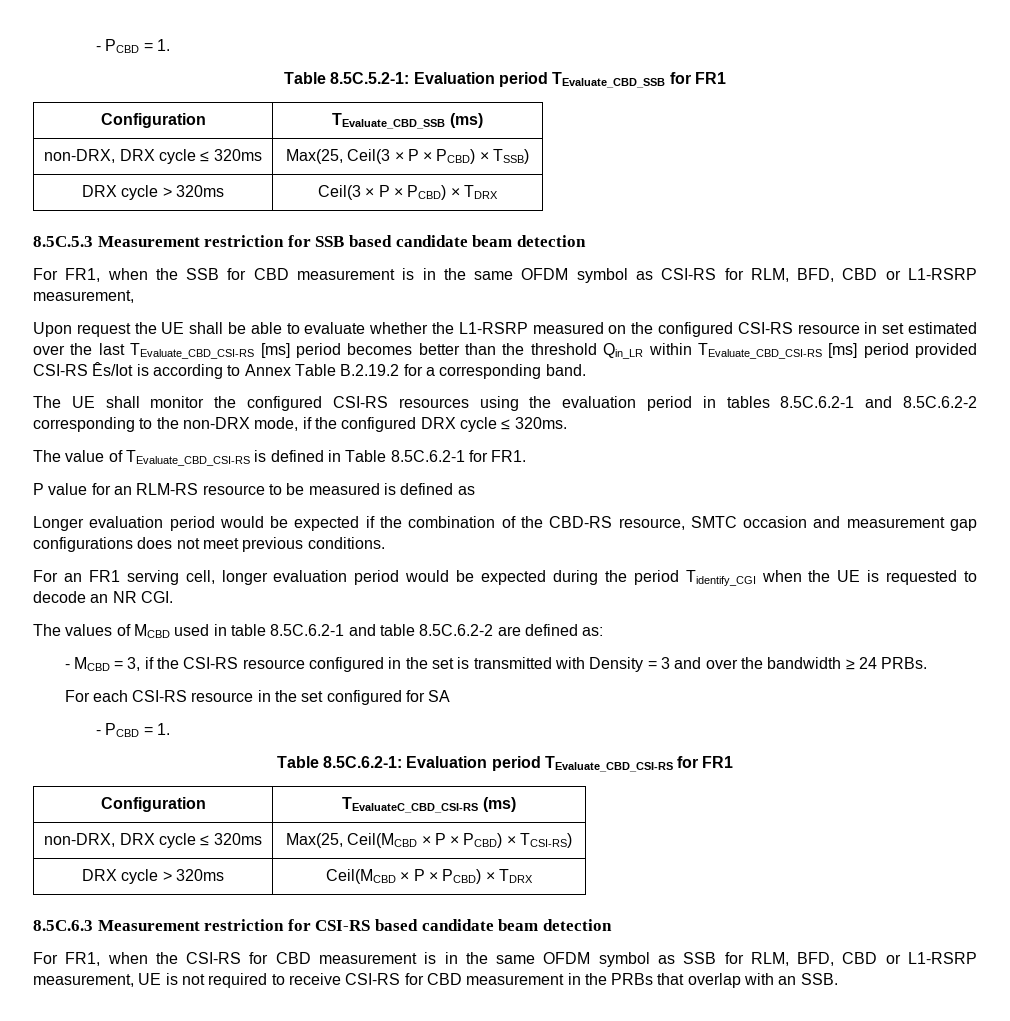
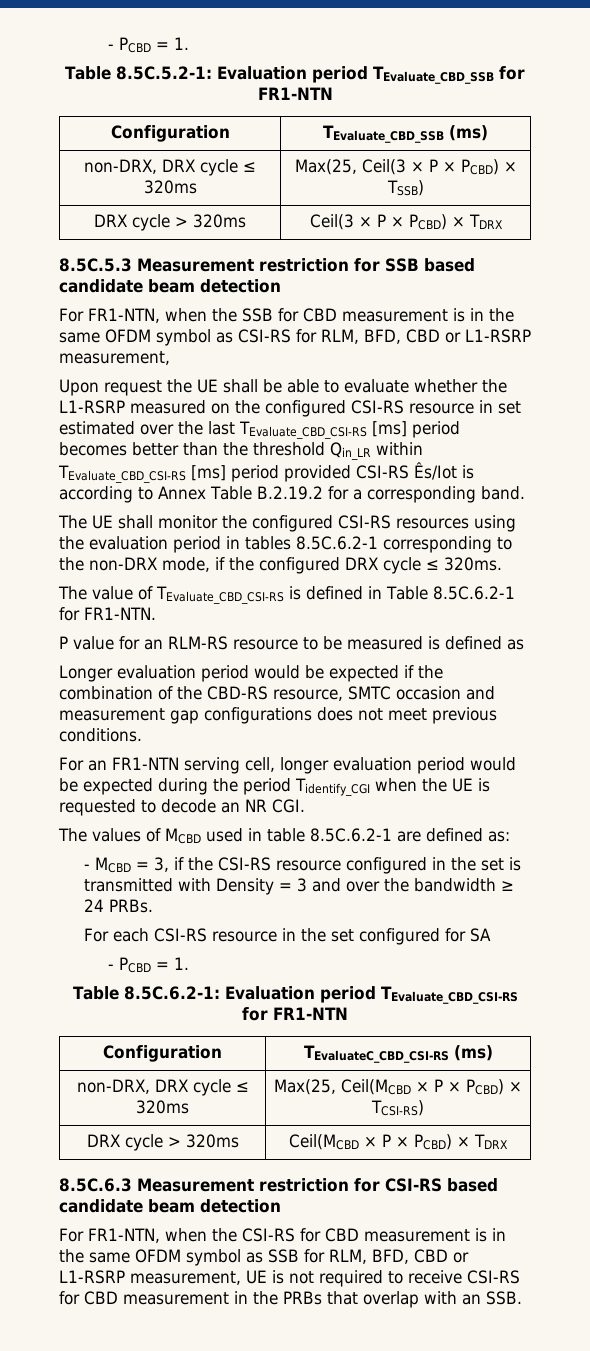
- Table 8.5C.5.2-1: Evaluation period TEvaluate_CBD_SSB for FR1
+ Table 8.5C.5.2-1: Evaluation period TEvaluate_CBD_SSB for FR1-NTN
- For FR1, when the SSB for CBD measurement is in the same OFDM symbol as CSI-RS for RLM, BFD, CBD or L1-RSRP measurement,
+ For FR1-NTN, when the SSB for CBD measurement is in the same OFDM symbol as CSI-RS for RLM, BFD, CBD or L1-RSRP measurement,
- The UE shall monitor the configured CSI-RS resources using the evaluation period in tables 8.5C.6.2-1 and 8.5C.6.2-2 corresponding to the non-DRX mode, if the configured DRX cycle ≤ 320ms.
+ The UE shall monitor the configured CSI-RS resources using the evaluation period in tables 8.5C.6.2-1 corresponding to the non-DRX mode, if the configured DRX cycle ≤ 320ms.
- The value of TEvaluate_CBD_CSI-RS is defined in Table 8.5C.6.2-1 for FR1.
+ The value of TEvaluate_CBD_CSI-RS is defined in Table 8.5C.6.2-1 for FR1-NTN.
- For an FR1 serving cell, longer evaluation period would be expected during the period Tidentify_CGI when the UE is requested to decode an NR CGI.
+ For an FR1-NTN serving cell, longer evaluation period would be expected during the period Tidentify_CGI when the UE is requested to decode an NR CGI.
- The values of MCBD used in table 8.5C.6.2-1 and table 8.5C.6.2-2 are defined as:
+ The values of MCBD used in table 8.5C.6.2-1 are defined as:
- Table 8.5C.6.2-1: Evaluation period TEvaluate_CBD_CSI-RS for FR1
+ Table 8.5C.6.2-1: Evaluation period TEvaluate_CBD_CSI-RS for FR1-NTN
- For FR1, when the CSI-RS for CBD measurement is in the same OFDM symbol as SSB for RLM, BFD, CBD or L1-RSRP measurement, UE is not required to receive CSI-RS for CBD measurement in the PRBs that overlap with an SSB.
+ For FR1-NTN, when the CSI-RS for CBD measurement is in the same OFDM symbol as SSB for RLM, BFD, CBD or L1-RSRP measurement, UE is not required to receive CSI-RS for CBD measurement in the PRBs that overlap with an SSB.

